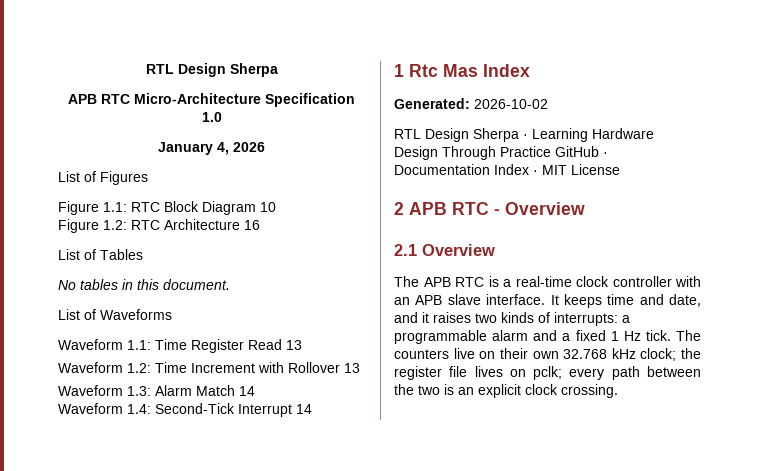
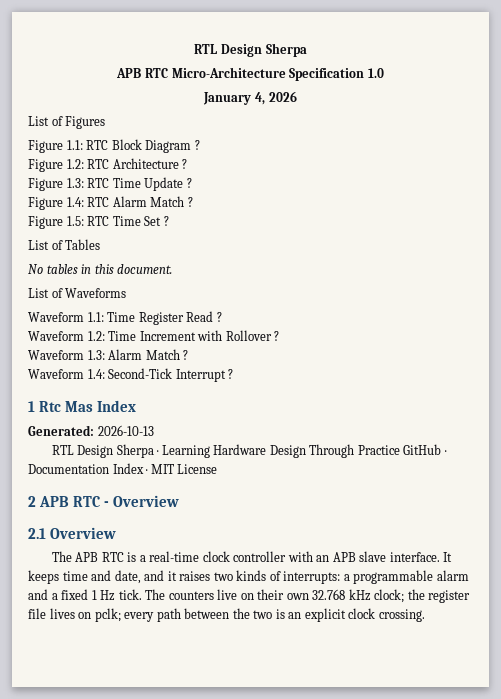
- Figure 1.1: RTC Block Diagram 10
+ Figure 1.1: RTC Block Diagram ?
- Figure 1.2: RTC Architecture 16
+ Figure 1.2: RTC Architecture ?
+ Figure 1.3: RTC Time Update ?
+ Figure 1.4: RTC Alarm Match ?
+ Figure 1.5: RTC Time Set ?
- Waveform 1.1: Time Register Read 13
+ Waveform 1.1: Time Register Read ?
- Waveform 1.2: Time Increment with Rollover 13
+ Waveform 1.2: Time Increment with Rollover ?
- Waveform 1.3: Alarm Match 14
+ Waveform 1.3: Alarm Match ?
- Waveform 1.4: Second-Tick Interrupt 14
+ Waveform 1.4: Second-Tick Interrupt ?
- Generated: 2026-10-02
+ Generated: 2026-10-13

